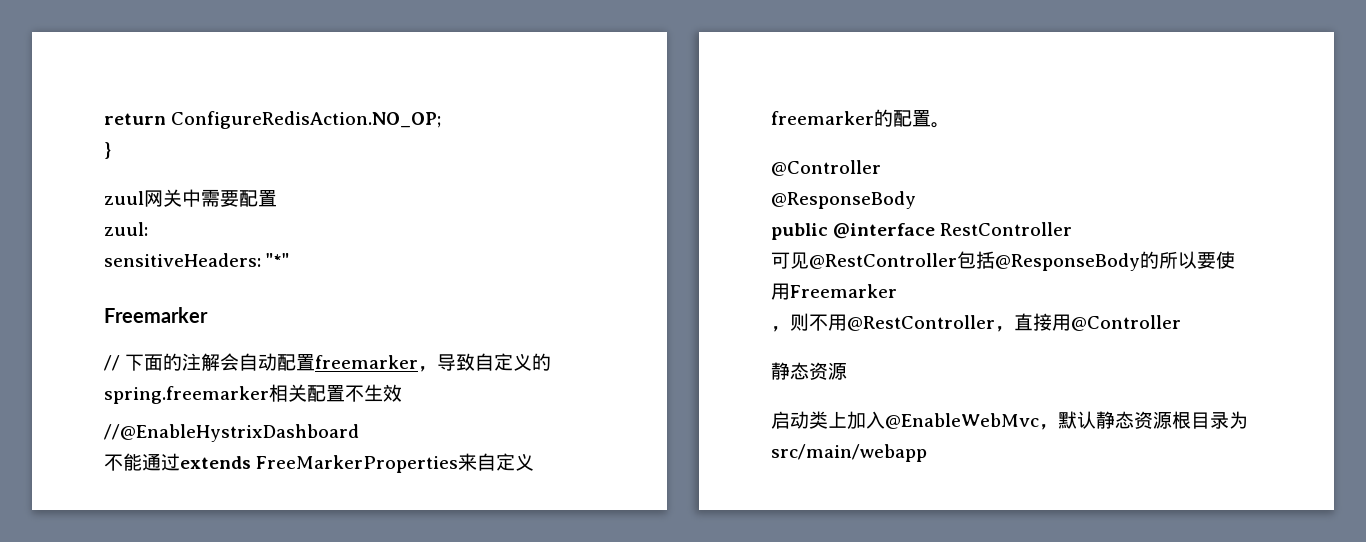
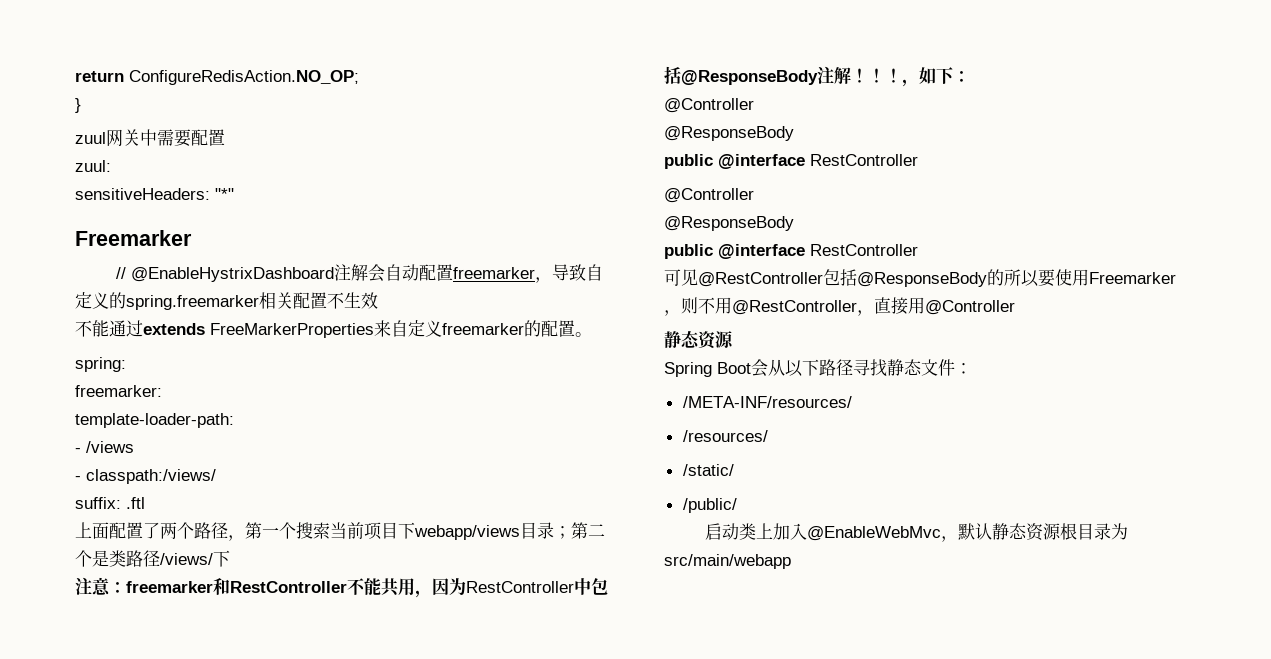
- // 下面的注解会自动配置freemarker，导致自定义的spring.freemarker相关配置不生效
+ // @EnableHystrixDashboard注解会自动配置freemarker，导致自定义的spring.freemarker相关配置不生效
- //@EnableHystrixDashboard
+ spring:
+ freemarker:
+ template-loader-path:
+ - /views
+ - classpath:/views/
+ suffix: .ftl
+ 上面配置了两个路径，第一个搜索当前项目下webapp/views目录；第二个是类路径/views/下
+ 注意：freemarker和RestController不能共用，因为RestController中包括@ResponseBody注解！！！，如下：
+ @Controller
+ @ResponseBody
+ public @interface RestController
+ Spring Boot会从以下路径寻找静态文件：
+ /META-INF/resources/
+ /resources/
+ /static/
+ /public/

